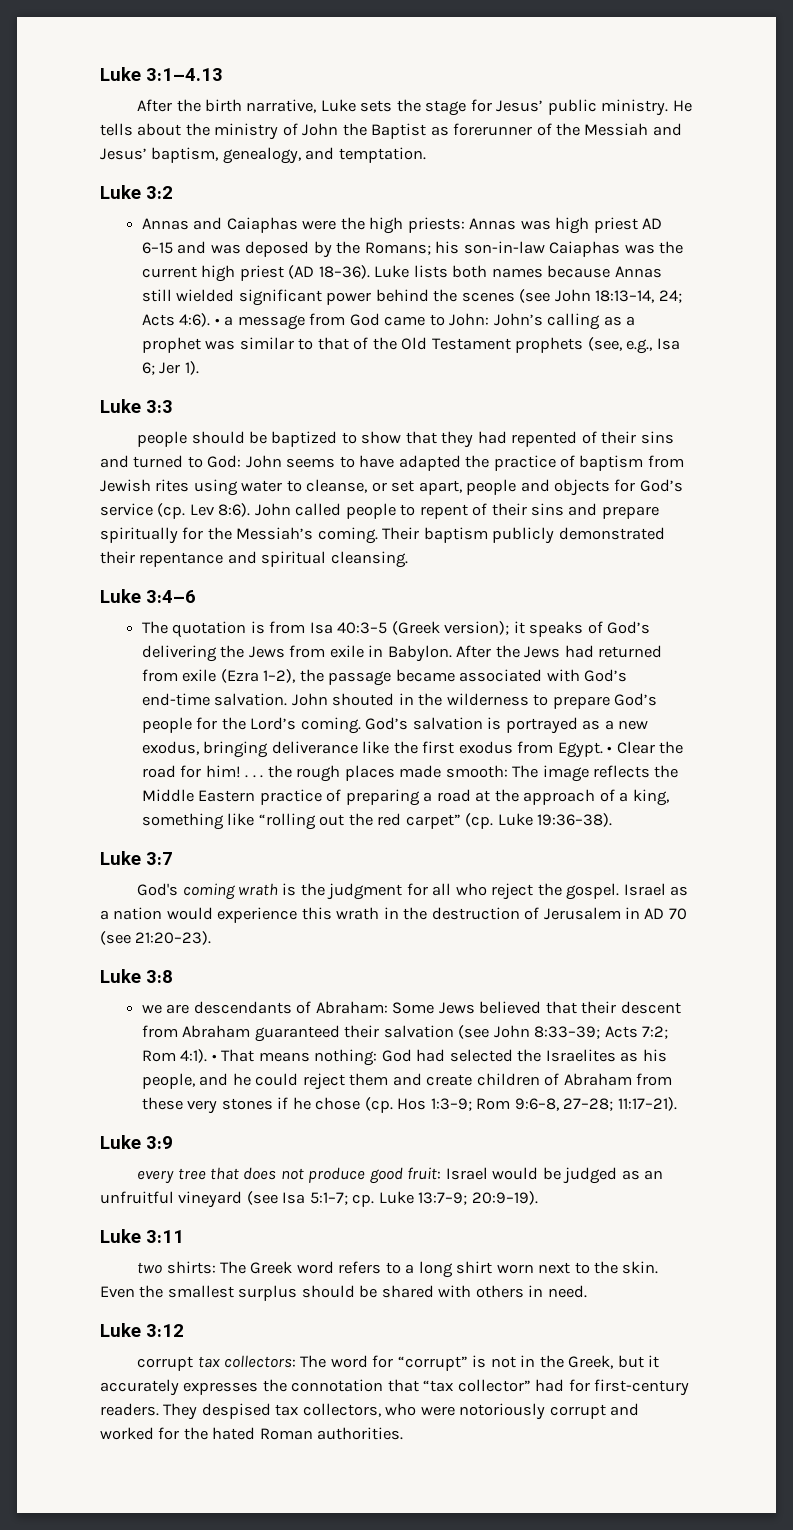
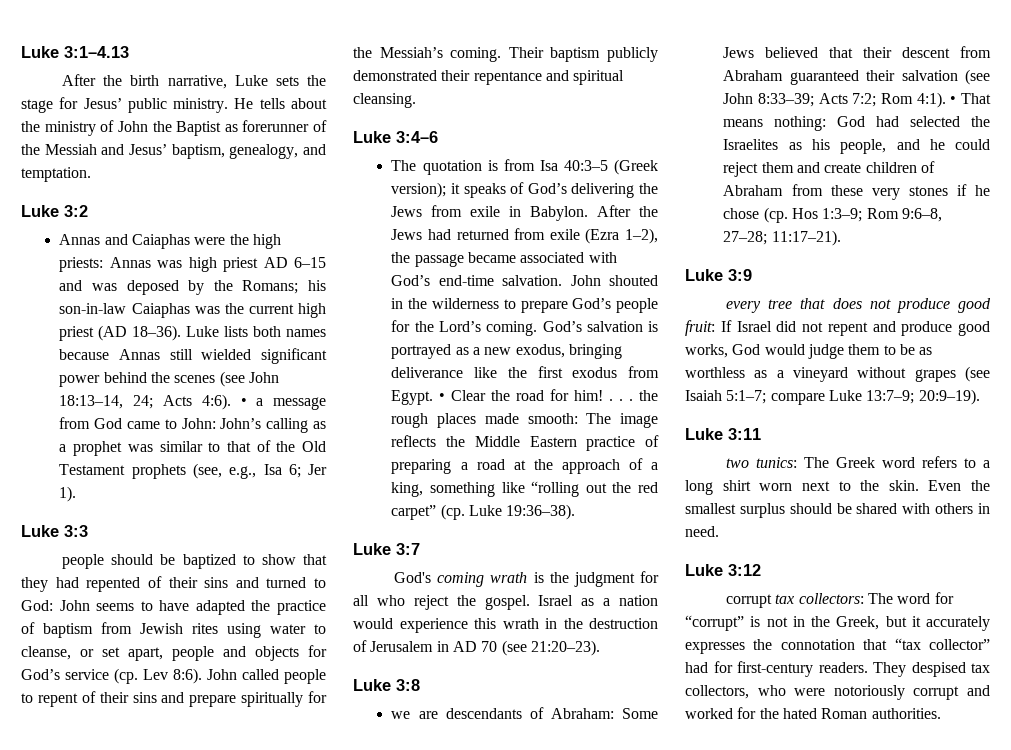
- every tree that does not produce good fruit: Israel would be judged as an unfruitful vineyard (see Isa 5:1–7; cp. Luke 13:7–9; 20:9–19).
+ every tree that does not produce good fruit: If Israel did not repent and produce good works, God would judge them to be as worthless as a vineyard without grapes (see Isaiah 5:1–7; compare Luke 13:7–9; 20:9–19).
- two shirts: The Greek word refers to a long shirt worn next to the skin.
+ two tunics: The Greek word refers to a long shirt worn next to the skin.

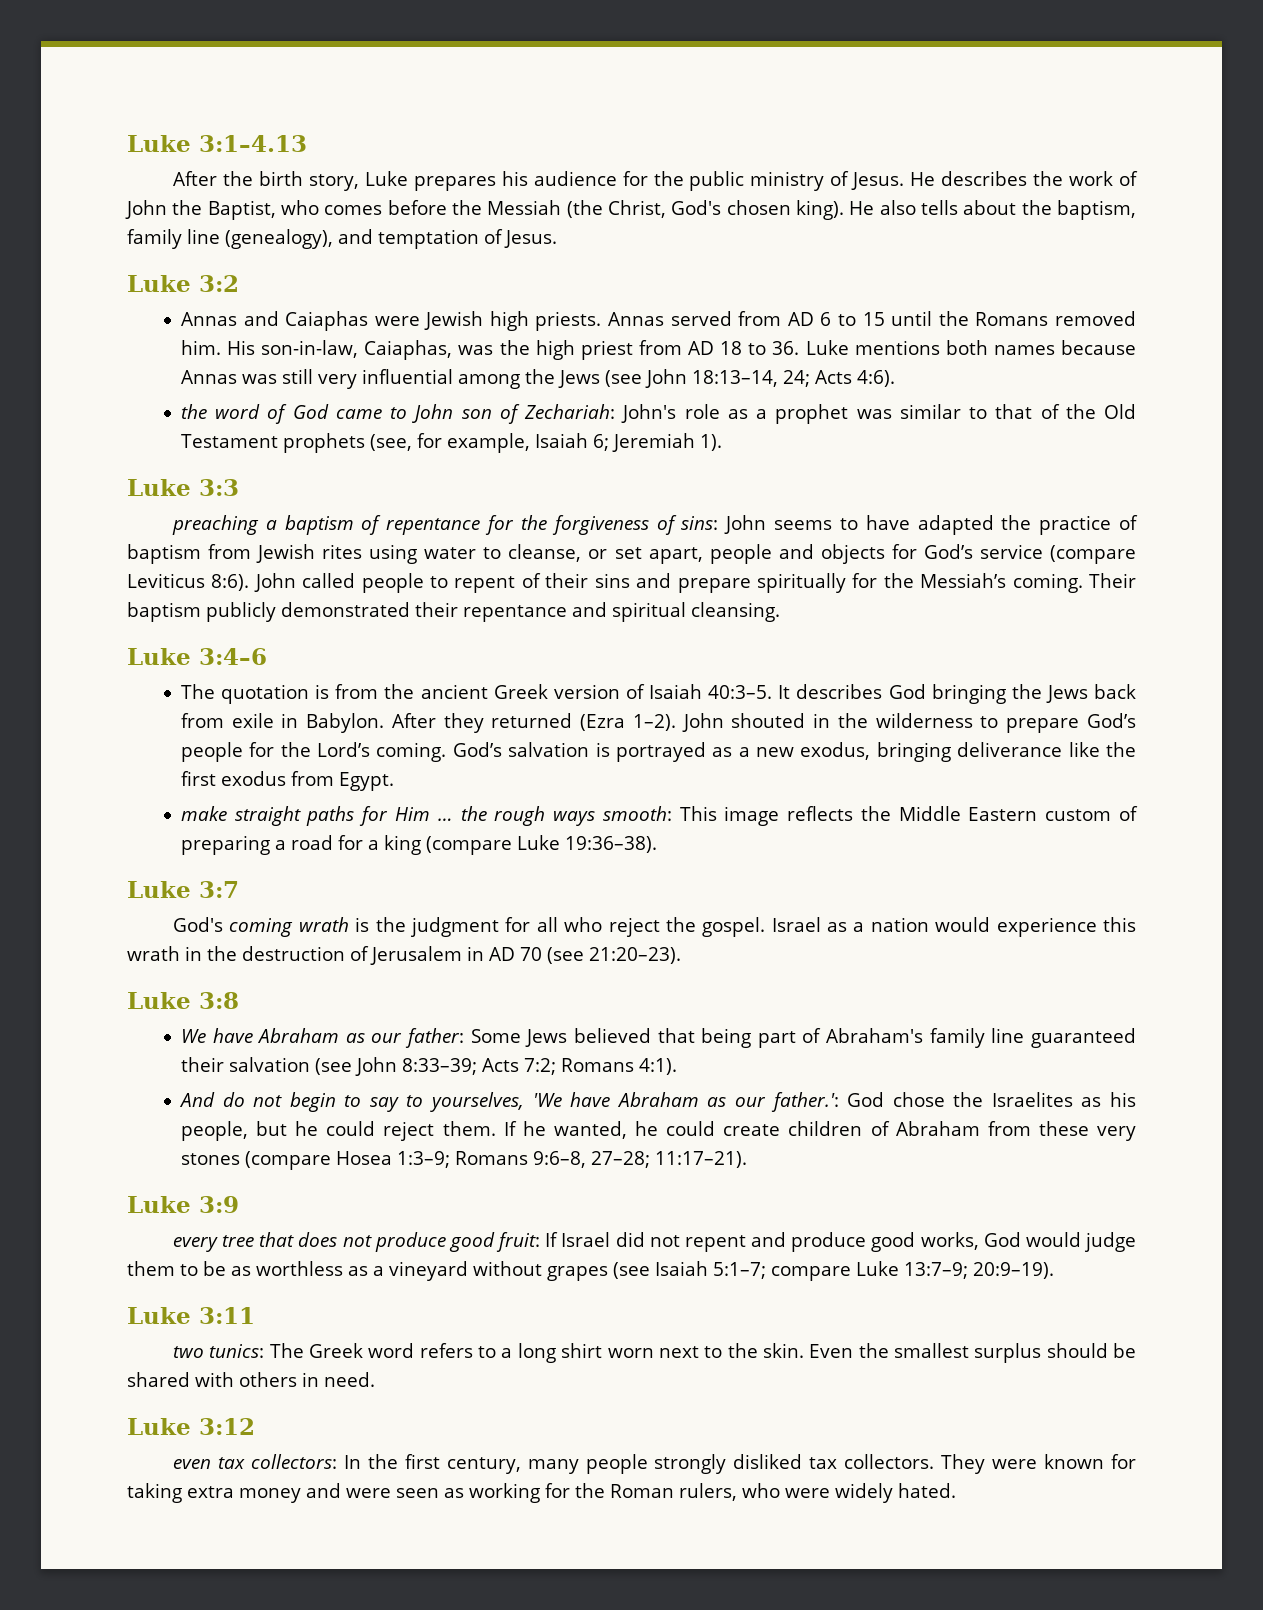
- After the birth narrative, Luke sets the stage for Jesus’ public ministry. He tells about the ministry of John the Baptist as forerunner of the Messiah and Jesus’ baptism, genealogy, and temptation.
+ After the birth story, Luke prepares his audience for the public ministry of Jesus. He describes the work of John the Baptist, who comes before the Messiah (the Christ, God's chosen king). He also tells about the baptism, family line (genealogy), and temptation of Jesus.
- Annas and Caiaphas were the high priests: Annas was high priest AD 6–15 and was deposed by the Romans; his son-in-law Caiaphas was the current high priest (AD 18–36). Luke lists both names because Annas still wielded significant power behind the scenes (see John 18:13–14, 24; Acts 4:6). • a message from God came to John: John’s calling as a prophet was similar to that of the Old Testament prophets (see, e.g., Isa 6; Jer 1).
+ Annas and Caiaphas were Jewish high priests. Annas served from AD 6 to 15 until the Romans removed him. His son-in-law, Caiaphas, was the high priest from AD 18 to 36. Luke mentions both names because Annas was still very influential among the Jews (see John 18:13–14, 24; Acts 4:6).
+ the word of God came to John son of Zechariah: John's role as a prophet was similar to that of the Old Testament prophets (see, for example, Isaiah 6; Jeremiah 1).
  Luke 3:3
- people should be baptized to show that they had repented of their sins and turned to God: John seems to have adapted the practice of baptism from Jewish rites using water to cleanse, or set apart, people and objects for God’s service (cp. Lev 8:6).
+ preaching a baptism of repentance for the forgiveness of sins: John seems to have adapted the practice of baptism from Jewish rites using water to cleanse, or set apart, people and objects for God’s service (compare Leviticus 8:6).
- The quotation is from Isa 40:3–5 (Greek version); it speaks of God’s delivering the Jews from exile in Babylon.
+ The quotation is from the ancient Greek version of Isaiah 40:3–5. It describes God bringing the Jews back from exile in Babylon.
- After the Jews had returned from exile (Ezra 1–2), the passage became associated with God’s end-time salvation.
+ After they returned (Ezra 1–2).
- God’s salvation is portrayed as a new exodus, bringing deliverance like the first exodus from Egypt. • Clear the road for him! . . . the rough places made smooth: The image reflects the Middle Eastern practice of preparing a road at the approach of a king, something like “rolling out the red carpet” (cp. Luke 19:36–38).
+ God’s salvation is portrayed as a new exodus, bringing deliverance like the first exodus from Egypt.
+ make straight paths for Him … the rough ways smooth: This image reflects the Middle Eastern custom of preparing a road for a king (compare Luke 19:36–38).
- we are descendants of Abraham: Some Jews believed that their descent from Abraham guaranteed their salvation (see John 8:33–39; Acts 7:2; Rom 4:1). • That means nothing: God had selected the Israelites as his people, and he could reject them and create children of Abraham from these very stones if he chose (cp. Hos 1:3–9; Rom 9:6–8, 27–28; 11:17–21).
+ We have Abraham as our father: Some Jews believed that being part of Abraham's family line guaranteed their salvation (see John 8:33–39; Acts 7:2; Romans 4:1).
+ And do not begin to say to yourselves, 'We have Abraham as our father.': God chose the Israelites as his people, but he could reject them. If he wanted, he could create children of Abraham from these very stones (compare Hosea 1:3–9; Romans 9:6–8, 27–28; 11:17–21).
- corrupt tax collectors: The word for “corrupt” is not in the Greek, but it accurately expresses the connotation that “tax collector” had for first-century readers. They despised tax collectors, who were notoriously corrupt and worked for the hated Roman authorities.
+ even tax collectors: In the first century, many people strongly disliked tax collectors. They were known for taking extra money and were seen as working for the Roman rulers, who were widely hated.

